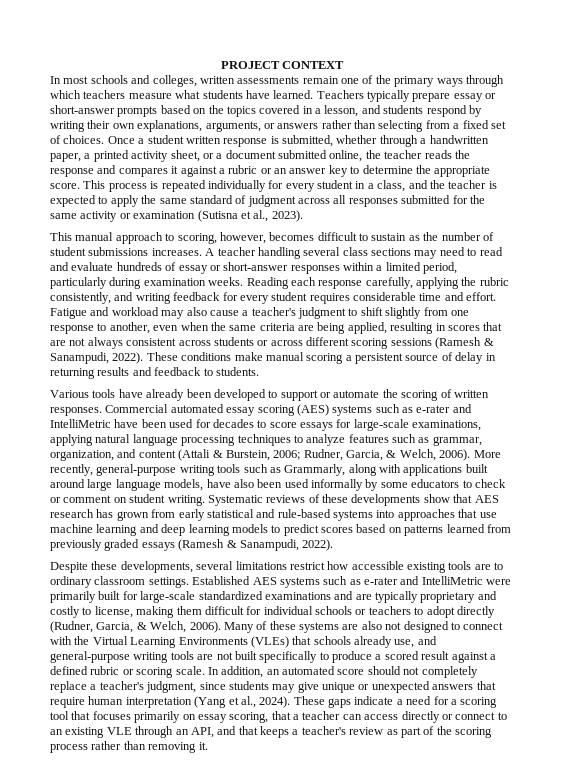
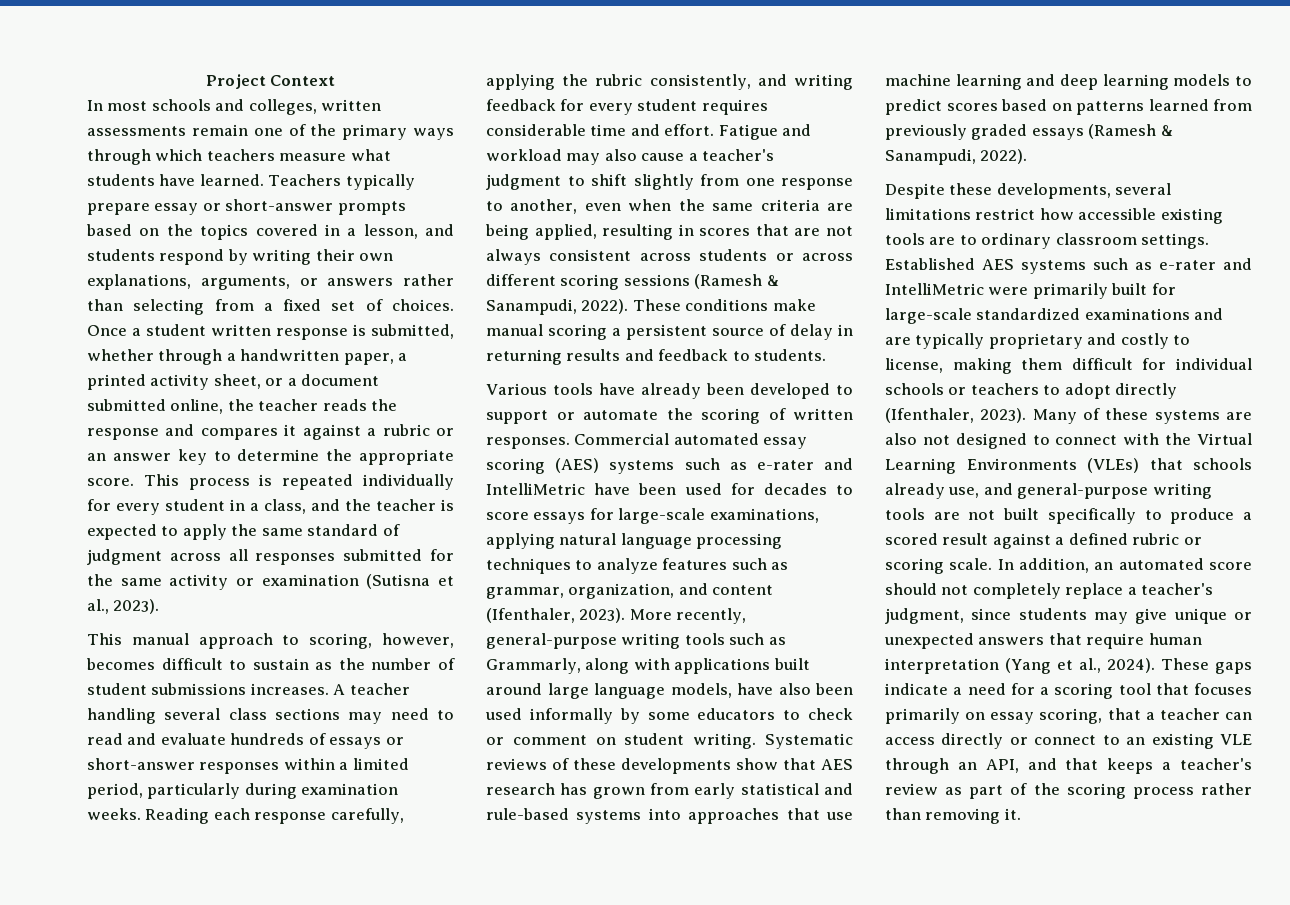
- PROJECT CONTEXT
+ Project Context
- A teacher handling several class sections may need to read and evaluate hundreds of essay or short-answer responses within a limited period, particularly during examination weeks.
+ A teacher handling several class sections may need to read and evaluate hundreds of essays or short-answer responses within a limited period, particularly during examination weeks.
- Commercial automated essay scoring (AES) systems such as e-rater and IntelliMetric have been used for decades to score essays for large-scale examinations, applying natural language processing techniques to analyze features such as grammar, organization, and content (Attali & Burstein, 2006; Rudner, Garcia, & Welch, 2006).
+ Commercial automated essay scoring (AES) systems such as e-rater and IntelliMetric have been used for decades to score essays for large-scale examinations, applying natural language processing techniques to analyze features such as grammar, organization, and content (Ifenthaler, 2023).
- Established AES systems such as e-rater and IntelliMetric were primarily built for large-scale standardized examinations and are typically proprietary and costly to license, making them difficult for individual schools or teachers to adopt directly (Rudner, Garcia, & Welch, 2006).
+ Established AES systems such as e-rater and IntelliMetric were primarily built for large-scale standardized examinations and are typically proprietary and costly to license, making them difficult for individual schools or teachers to adopt directly (Ifenthaler, 2023).

